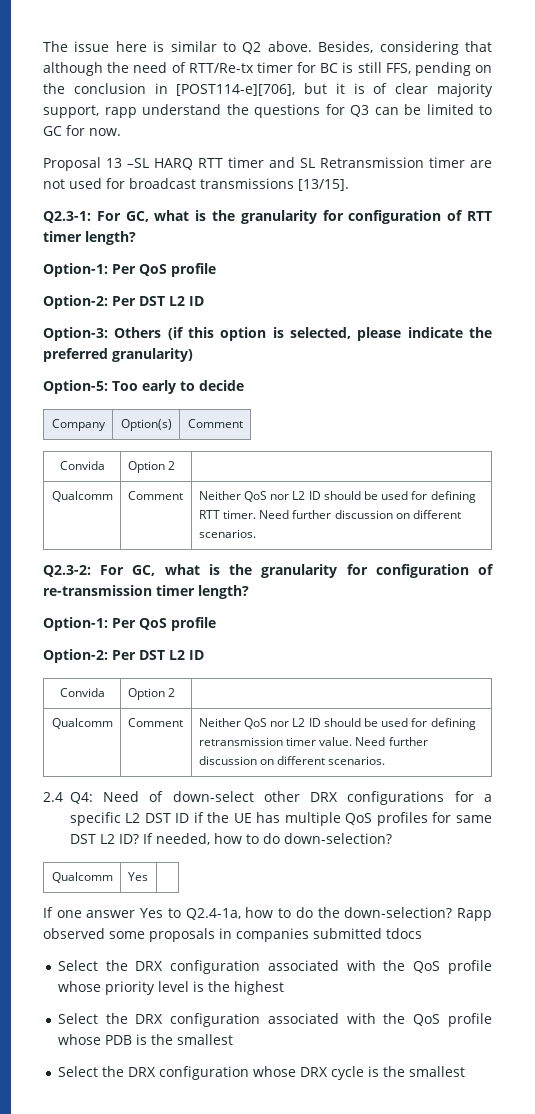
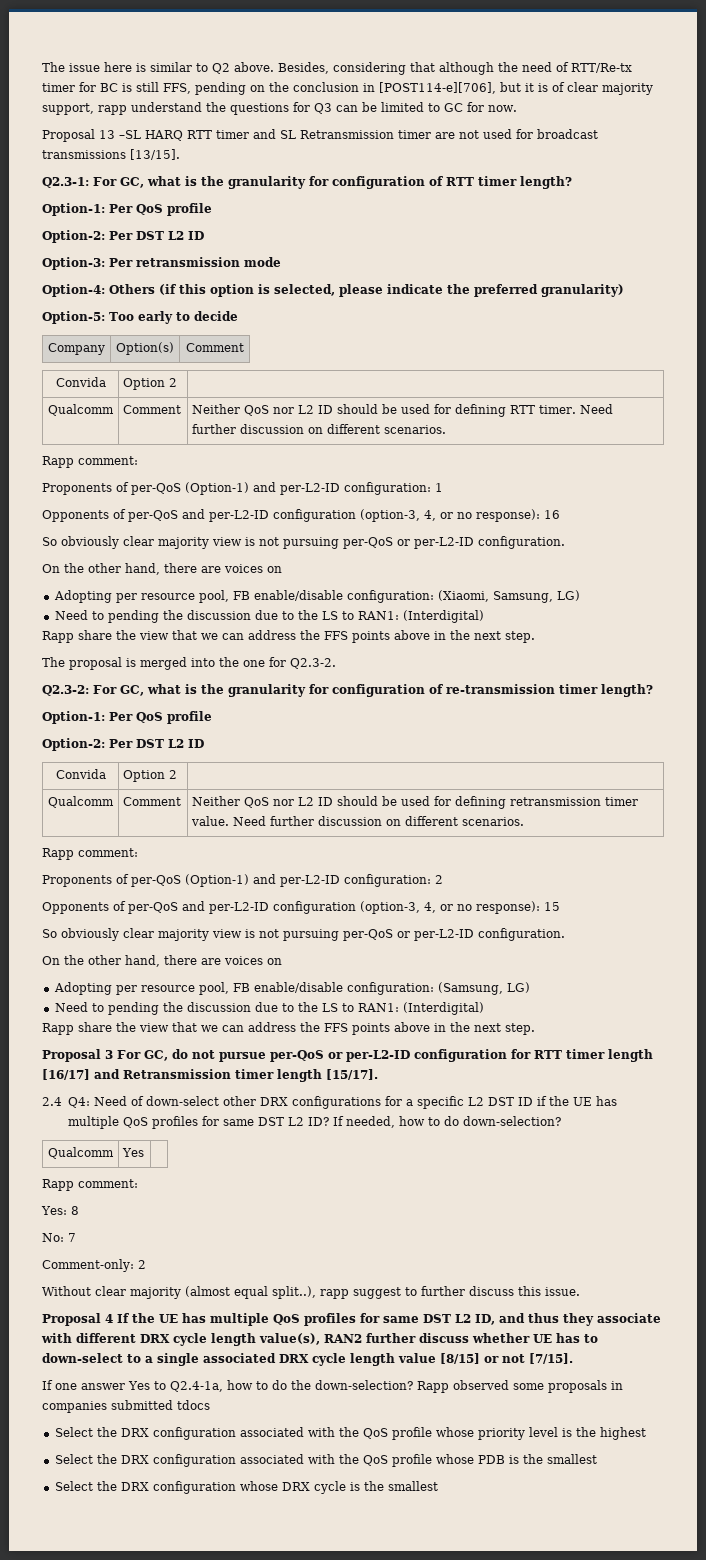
- Option-3: Others (if this option is selected, please indicate the preferred granularity)
+ Option-3: Per retransmission mode
+ Option-4: Others (if this option is selected, please indicate the preferred granularity)
  Qualcomm | Comment | Neither QoS nor L2 ID should be used for defining RTT timer. Need further discussion on different scenarios.
+ Rapp comment:
+ Proponents of per-QoS (Option-1) and per-L2-ID configuration: 1
+ Opponents of per-QoS and per-L2-ID configuration (option-3, 4, or no response): 16
+ So obviously clear majority view is not pursuing per-QoS or per-L2-ID configuration.
+ On the other hand, there are voices on
+ Adopting per resource pool, FB enable/disable configuration: (Xiaomi, Samsung, LG)
+ Need to pending the discussion due to the LS to RAN1: (Interdigital)
+ Rapp share the view that we can address the FFS points above in the next step.
+ The proposal is merged into the one for Q2.3-2.
  Qualcomm | Comment | Neither QoS nor L2 ID should be used for defining retransmission timer value. Need further discussion on different scenarios.
+ Rapp comment:
+ Proponents of per-QoS (Option-1) and per-L2-ID configuration: 2
+ Opponents of per-QoS and per-L2-ID configuration (option-3, 4, or no response): 15
+ So obviously clear majority view is not pursuing per-QoS or per-L2-ID configuration.
+ On the other hand, there are voices on
+ Adopting per resource pool, FB enable/disable configuration: (Samsung, LG)
+ Need to pending the discussion due to the LS to RAN1: (Interdigital)
+ Rapp share the view that we can address the FFS points above in the next step.
+ Proposal 3 For GC, do not pursue per-QoS or per-L2-ID configuration for RTT timer length [16/17] and Retransmission timer length [15/17].
  Qualcomm | Yes |
+ Rapp comment:
+ Yes: 8
+ No: 7
+ Comment-only: 2
+ Without clear majority (almost equal split..), rapp suggest to further discuss this issue.
+ Proposal 4 If the UE has multiple QoS profiles for same DST L2 ID, and thus they associate with different DRX cycle length value(s), RAN2 further discuss whether UE has to down-select to a single associated DRX cycle length value [8/15] or not [7/15].

